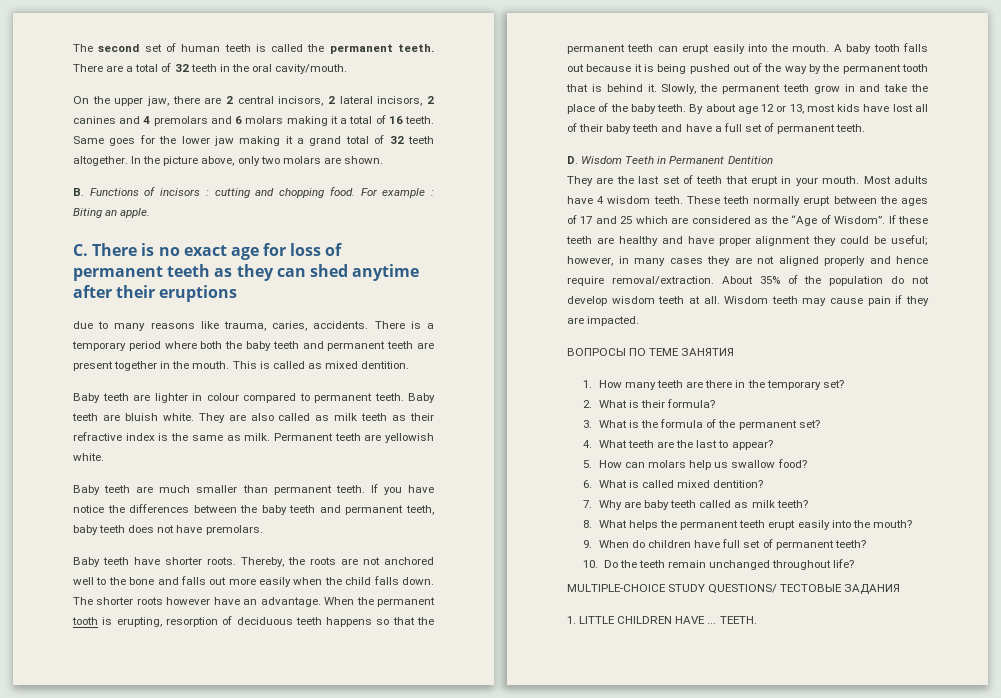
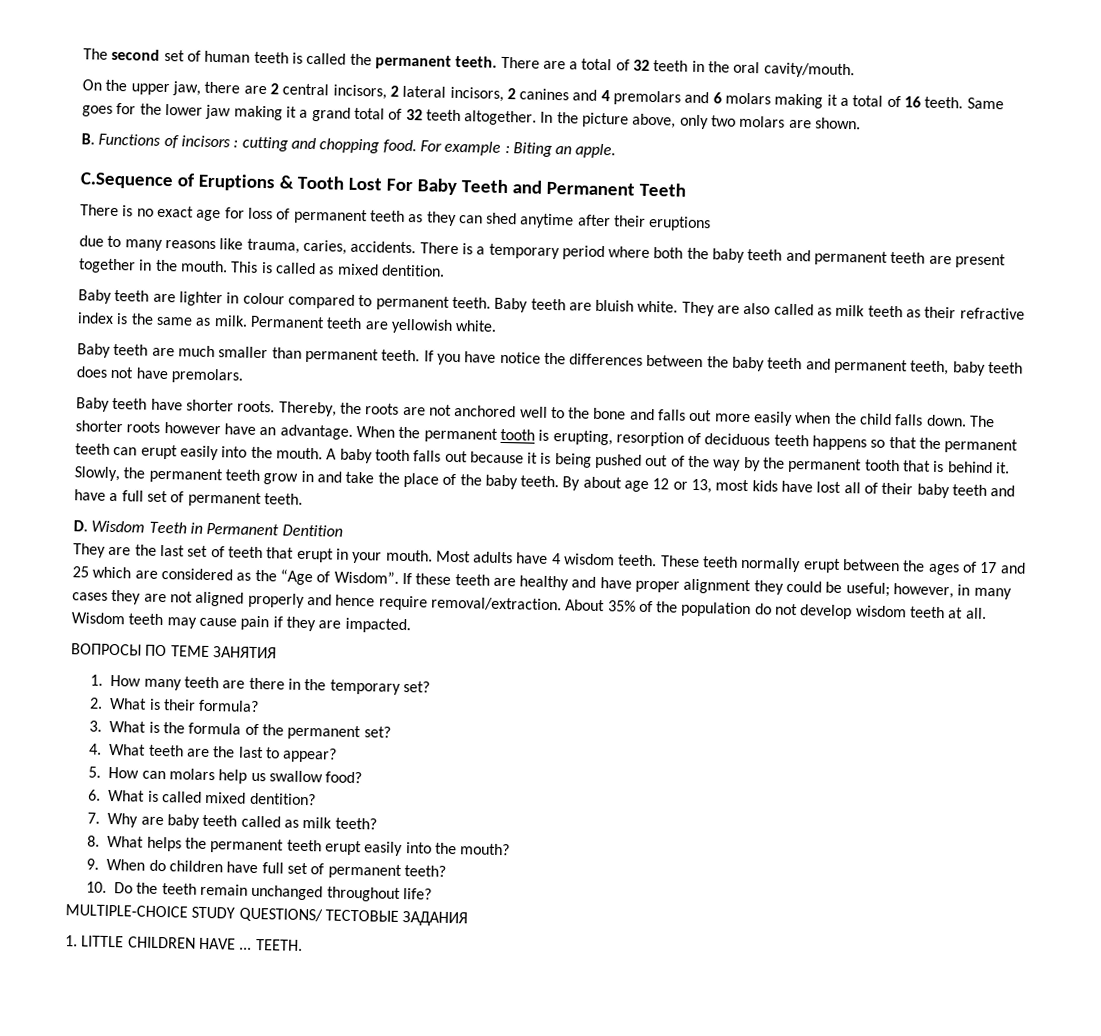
- C. There is no exact age for loss of permanent teeth as they can shed anytime after their eruptions
+ C.Sequence of Eruptions & Tooth Lost For Baby Teeth and Permanent Teeth
+ There is no exact age for loss of permanent teeth as they can shed anytime after their eruptions

